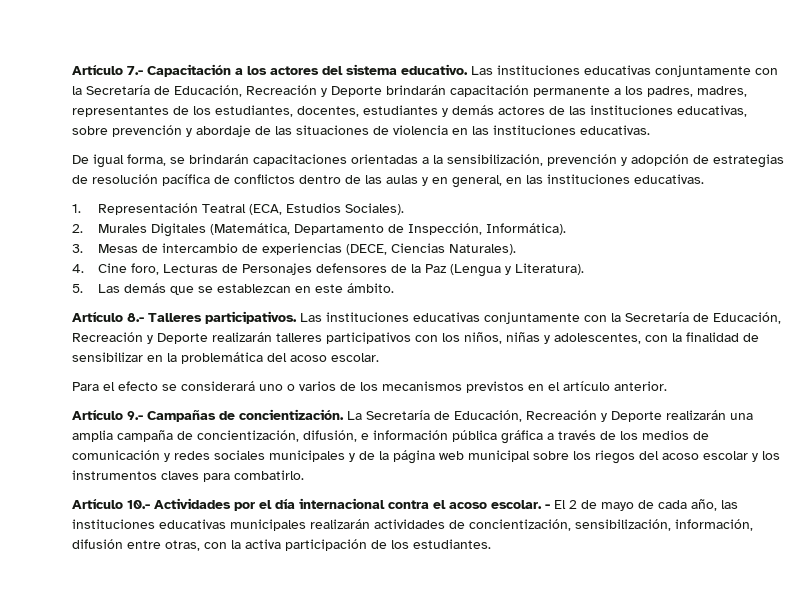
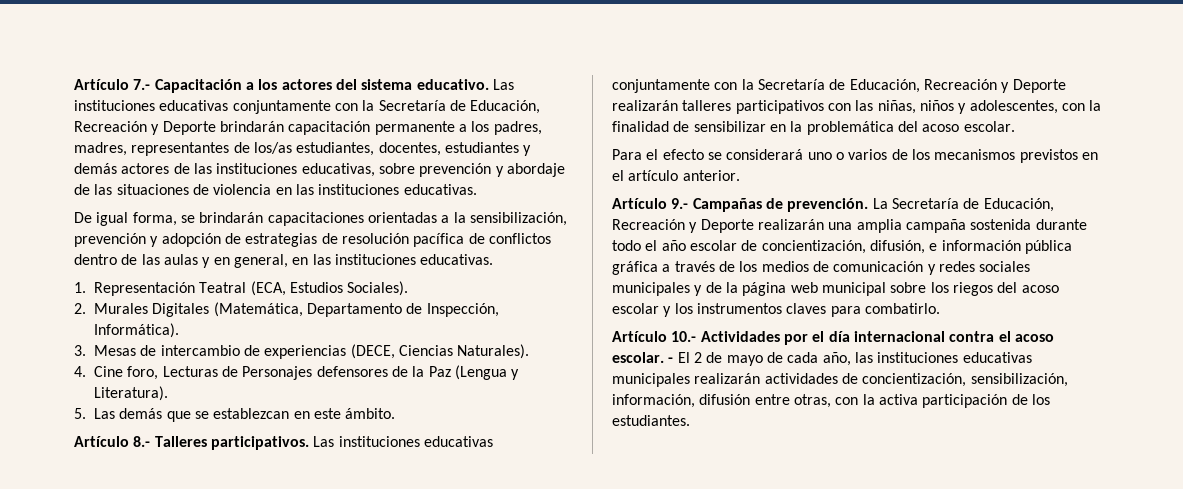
- Las instituciones educativas conjuntamente con la Secretaría de Educación, Recreación y Deporte brindarán capacitación permanente a los padres, madres, representantes de los estudiantes, docentes, estudiantes y demás actores de las instituciones educativas, sobre prevención y abordaje de las situaciones de violencia en las instituciones educativas.
+ Las instituciones educativas conjuntamente con la Secretaría de Educación, Recreación y Deporte brindarán capacitación permanente a los padres, madres, representantes de los/as estudiantes, docentes, estudiantes y demás actores de las instituciones educativas, sobre prevención y abordaje de las situaciones de violencia en las instituciones educativas.
- Las instituciones educativas conjuntamente con la Secretaría de Educación, Recreación y Deporte realizarán talleres participativos con los niños, niñas y adolescentes, con la finalidad de sensibilizar en la problemática del acoso escolar.
+ Las instituciones educativas conjuntamente con la Secretaría de Educación, Recreación y Deporte realizarán talleres participativos con las niñas, niños y adolescentes, con la finalidad de sensibilizar en la problemática del acoso escolar.
- Artículo 9.- Campañas de concientización.
+ Artículo 9.- Campañas de prevención.
- La Secretaría de Educación, Recreación y Deporte realizarán una amplia campaña de concientización, difusión, e información pública gráfica a través de los medios de comunicación y redes sociales municipales y de la página web municipal sobre los riegos del acoso escolar y los instrumentos claves para combatirlo.
+ La Secretaría de Educación, Recreación y Deporte realizarán una amplia campaña sostenida durante todo el año escolar de concientización, difusión, e información pública gráfica a través de los medios de comunicación y redes sociales municipales y de la página web municipal sobre los riegos del acoso escolar y los instrumentos claves para combatirlo.

